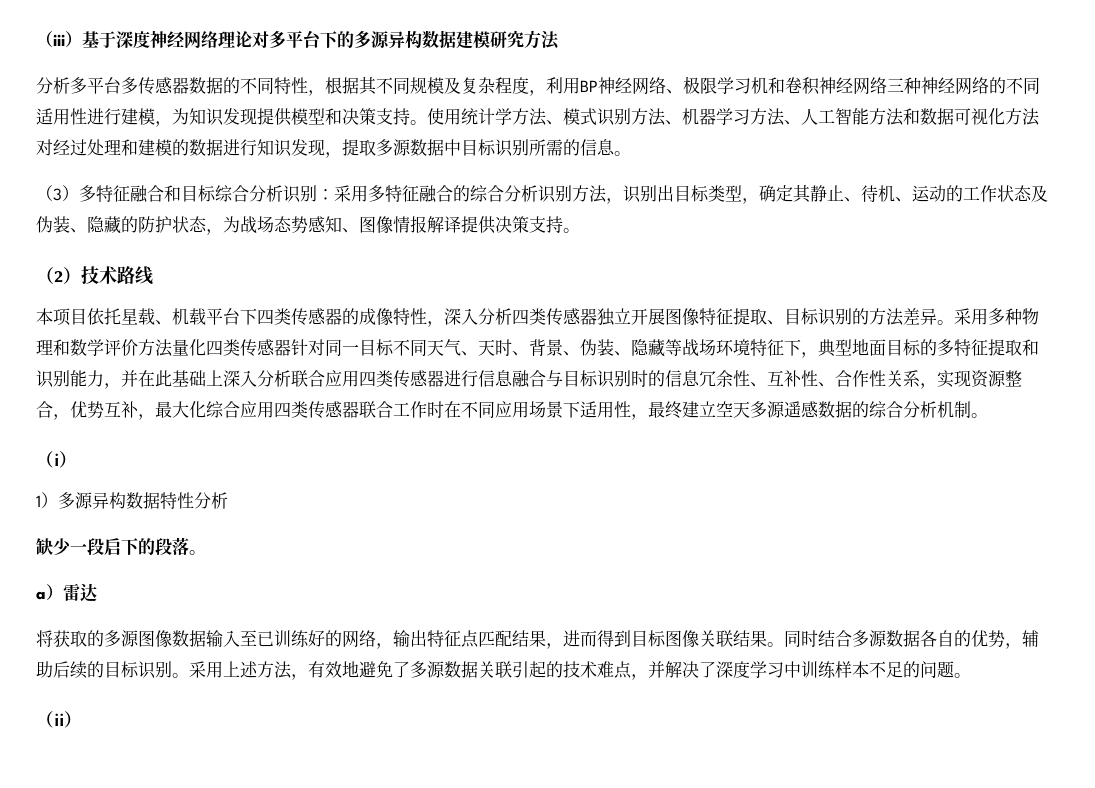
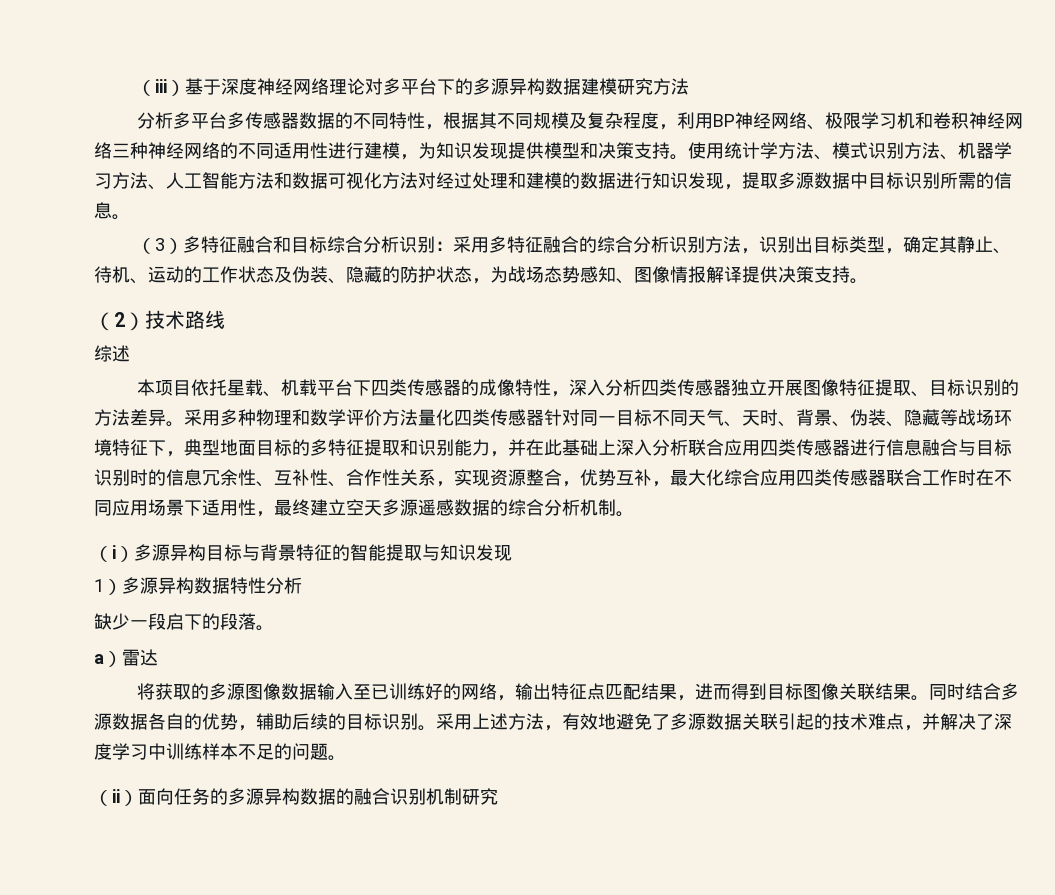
+ 综述
- （i）
+ （i）多源异构目标与背景特征的智能提取与知识发现
- （ii）
+ （ii）面向任务的多源异构数据的融合识别机制研究

